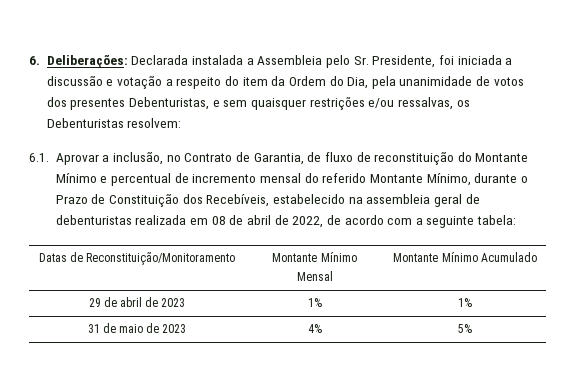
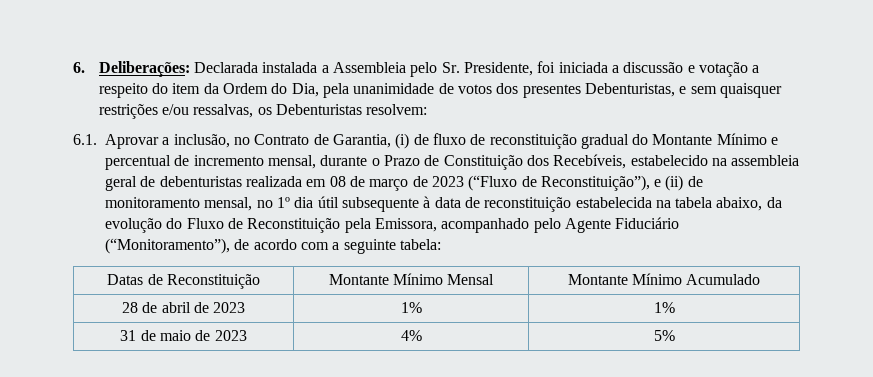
- 6.1. Aprovar a inclusão, no Contrato de Garantia, de fluxo de reconstituição do Montante Mínimo e percentual de incremento mensal do referido Montante Mínimo, durante o Prazo de Constituição dos Recebíveis, estabelecido na assembleia geral de debenturistas realizada em 08 de abril de 2022, de acordo com a seguinte tabela:
+ 6.1. Aprovar a inclusão, no Contrato de Garantia, (i) de fluxo de reconstituição gradual do Montante Mínimo e percentual de incremento mensal, durante o Prazo de Constituição dos Recebíveis, estabelecido na assembleia geral de debenturistas realizada em 08 de março de 2023 (“Fluxo de Reconstituição”), e (ii) de monitoramento mensal, no 1º dia útil subsequente à data de reconstituição estabelecida na tabela abaixo, da evolução do Fluxo de Reconstituição pela Emissora, acompanhado pelo Agente Fiduciário (“Monitoramento”), de acordo com a seguinte tabela:
- Datas de Reconstituição/Monitoramento | Montante Mínimo Mensal | Montante Mínimo Acumulado
+ Datas de Reconstituição | Montante Mínimo Mensal | Montante Mínimo Acumulado
- 29 de abril de 2023 | 1% | 1%
+ 28 de abril de 2023 | 1% | 1%

